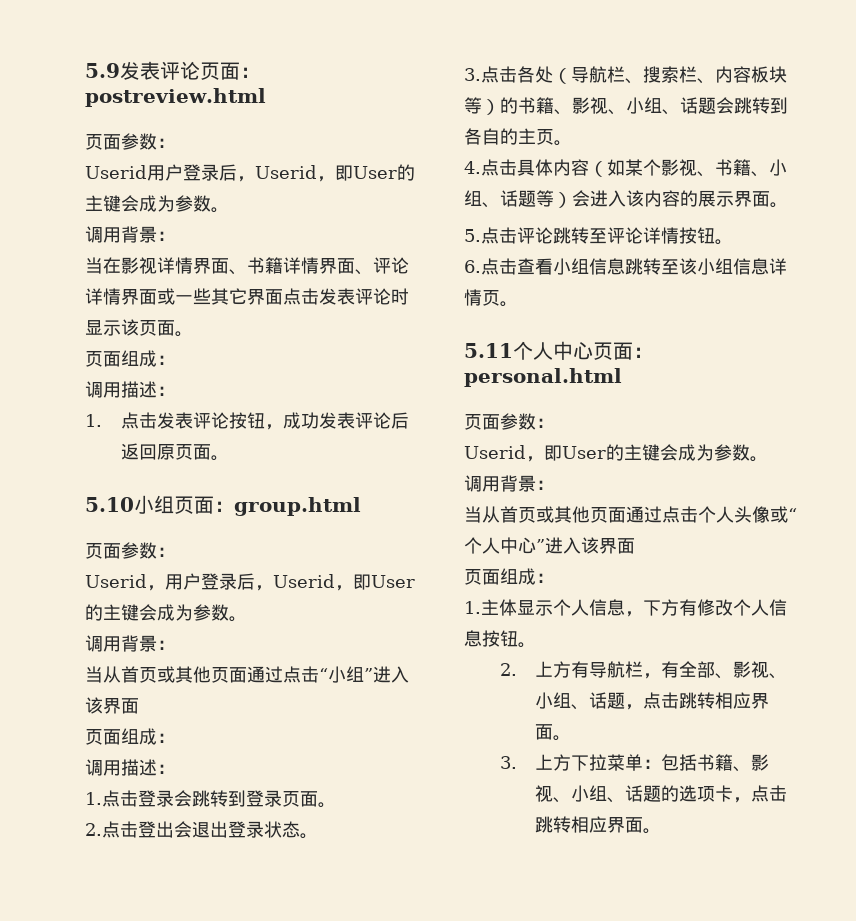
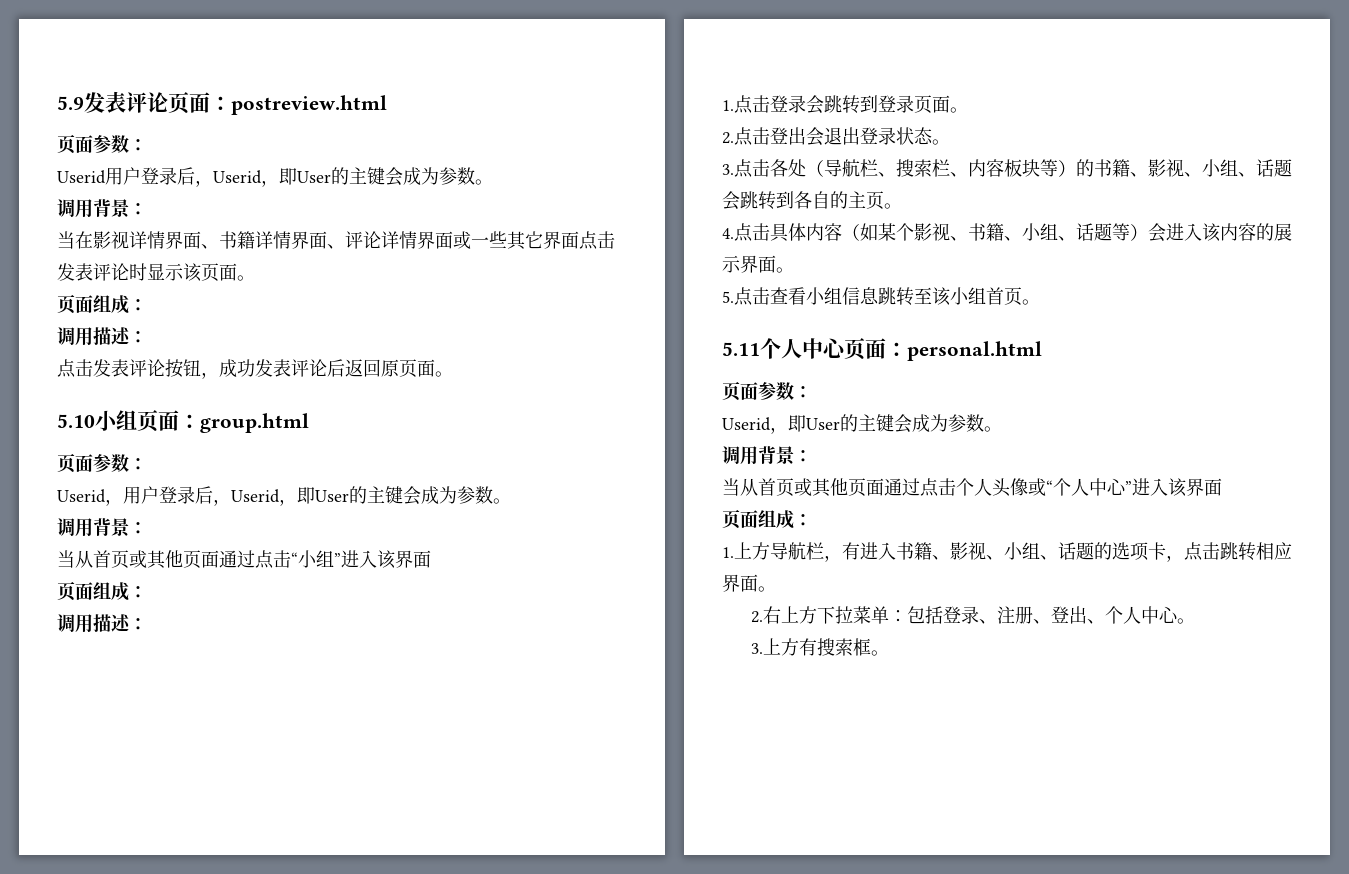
- 1.点击发表评论按钮，成功发表评论后返回原页面。
+ 点击发表评论按钮，成功发表评论后返回原页面。
- 5.点击评论跳转至评论详情按钮。
- 6.点击查看小组信息跳转至该小组信息详情页。
+ 5.点击查看小组信息跳转至该小组首页。
- 1.主体显示个人信息，下方有修改个人信息按钮。
- 2.上方有导航栏，有全部、影视、小组、话题，点击跳转相应界面。
- 3.上方下拉菜单：包括书籍、影视、小组、话题的选项卡，点击跳转相应界面。
+ 1.上方导航栏，有进入书籍、影视、小组、话题的选项卡，点击跳转相应界面。
+ 2.右上方下拉菜单：包括登录、注册、登出、个人中心。
+ 3.上方有搜索框。

